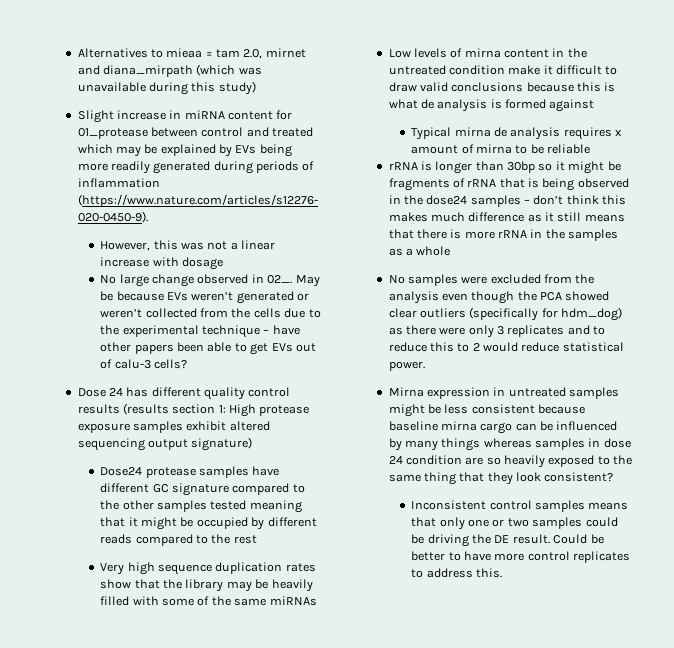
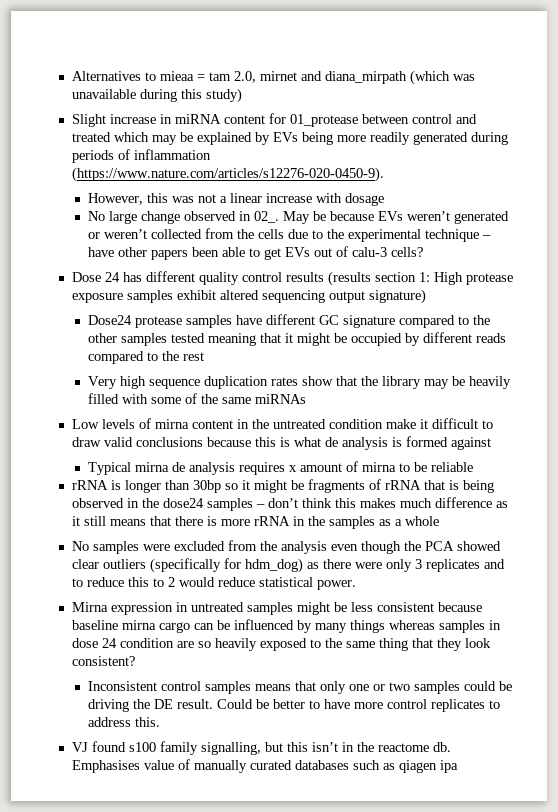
+ VJ found s100 family signalling, but this isn’t in the reactome db. Emphasises value of manually curated databases such as qiagen ipa

